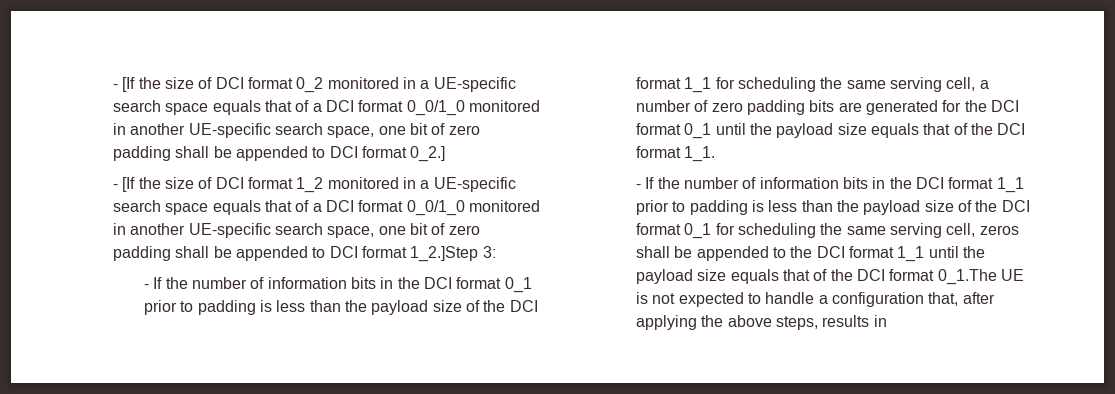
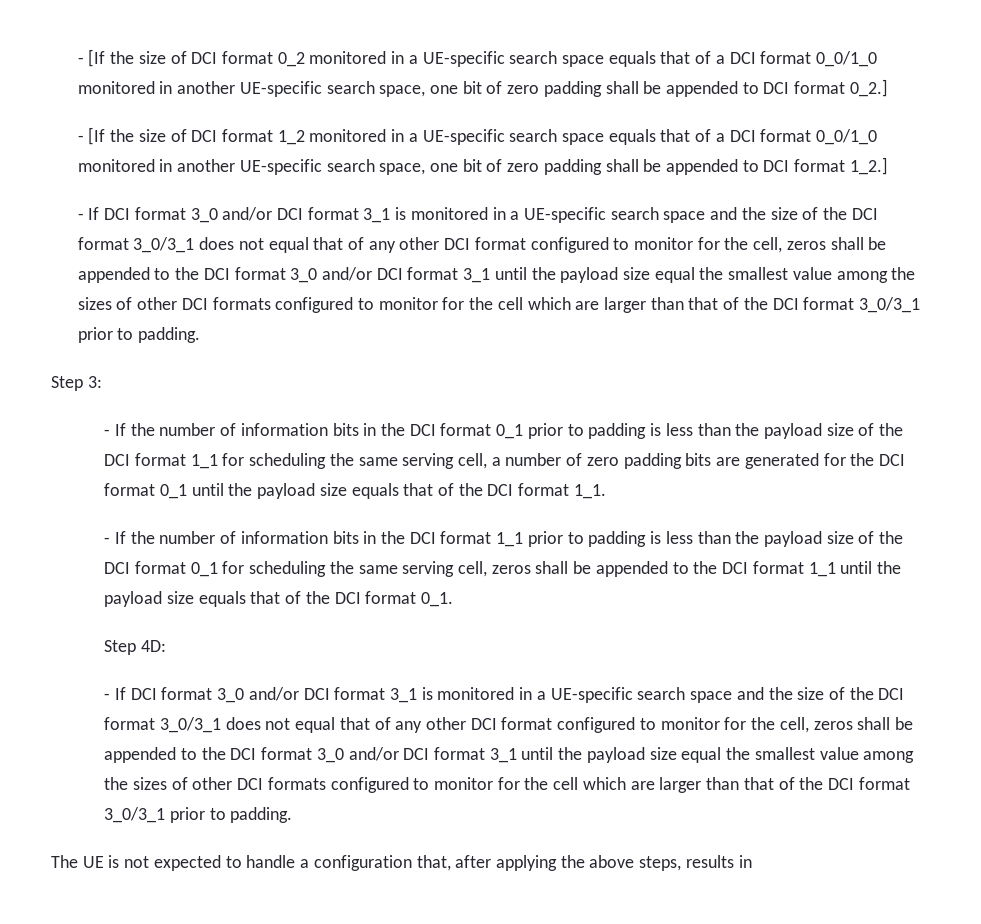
- - [If the size of DCI format 1_2 monitored in a UE-specific search space equals that of a DCI format 0_0/1_0 monitored in another UE-specific search space, one bit of zero padding shall be appended to DCI format 1_2.]Step 3:
+ - [If the size of DCI format 1_2 monitored in a UE-specific search space equals that of a DCI format 0_0/1_0 monitored in another UE-specific search space, one bit of zero padding shall be appended to DCI format 1_2.]
+ - If DCI format 3_0 and/or DCI format 3_1 is monitored in a UE-specific search space and the size of the DCI format 3_0/3_1 does not equal that of any other DCI format configured to monitor for the cell, zeros shall be appended to the DCI format 3_0 and/or DCI format 3_1 until the payload size equal the smallest value among the sizes of other DCI formats configured to monitor for the cell which are larger than that of the DCI format 3_0/3_1 prior to padding.
+ Step 3:
- - If the number of information bits in the DCI format 1_1 prior to padding is less than the payload size of the DCI format 0_1 for scheduling the same serving cell, zeros shall be appended to the DCI format 1_1 until the payload size equals that of the DCI format 0_1.The UE is not expected to handle a configuration that, after applying the above steps, results in
+ - If the number of information bits in the DCI format 1_1 prior to padding is less than the payload size of the DCI format 0_1 for scheduling the same serving cell, zeros shall be appended to the DCI format 1_1 until the payload size equals that of the DCI format 0_1.
+ Step 4D:
+ - If DCI format 3_0 and/or DCI format 3_1 is monitored in a UE-specific search space and the size of the DCI format 3_0/3_1 does not equal that of any other DCI format configured to monitor for the cell, zeros shall be appended to the DCI format 3_0 and/or DCI format 3_1 until the payload size equal the smallest value among the sizes of other DCI formats configured to monitor for the cell which are larger than that of the DCI format 3_0/3_1 prior to padding.
+ The UE is not expected to handle a configuration that, after applying the above steps, results in

